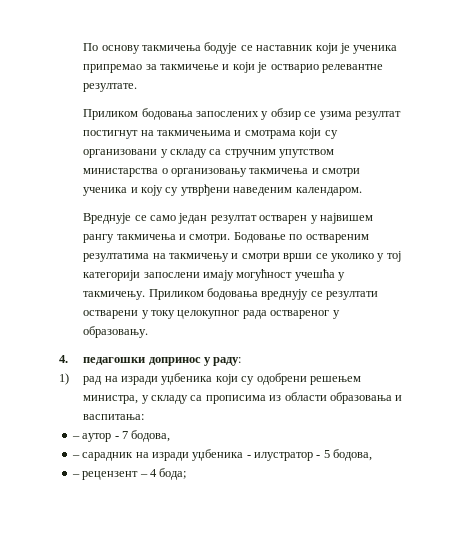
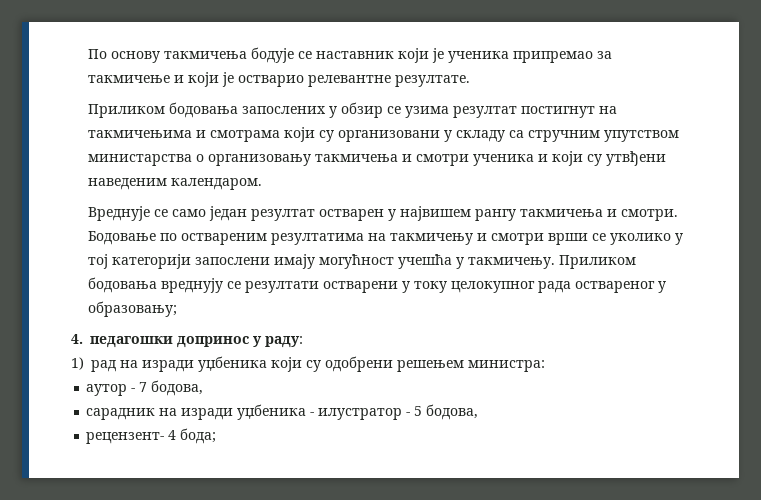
- Приликом бодовања запослених у обзир се узима резултат постигнут на такмичењима и смотрама који су организовани у складу са стручним упутством министарства о организовању такмичења и смотри ученика и коjу су утврђени наведеним календаром.
+ Приликом бодовања запослених у обзир се узима резултат постигнут на такмичењима и смотрама који су организовани у складу са стручним упутством министарства о организовању такмичења и смотри ученика и који су утвђени наведеним календаром.
- Приликом бодовања вреднују се резултати остварени у току целокупног рада оствареног у образовању.
+ Приликом бодовања вреднују се резултати остварени у току целокупног рада оствареног у образовању;
- 1) рад на изради уџбеника који су одобрени решењем министра, у складу са прописима из области образовања и васпитања:
- – аутор - 7 бодова,
+ 1) рад на изради уџбеника који су одобрени решењем министра:
+ аутор - 7 бодова,
- – сарадник на изради уџбеника - илустратор - 5 бодова,
+ сарадник на изради уџбеника - илустратор - 5 бодова,
- – рецензент – 4 бода;
+ рецензент- 4 бода;

